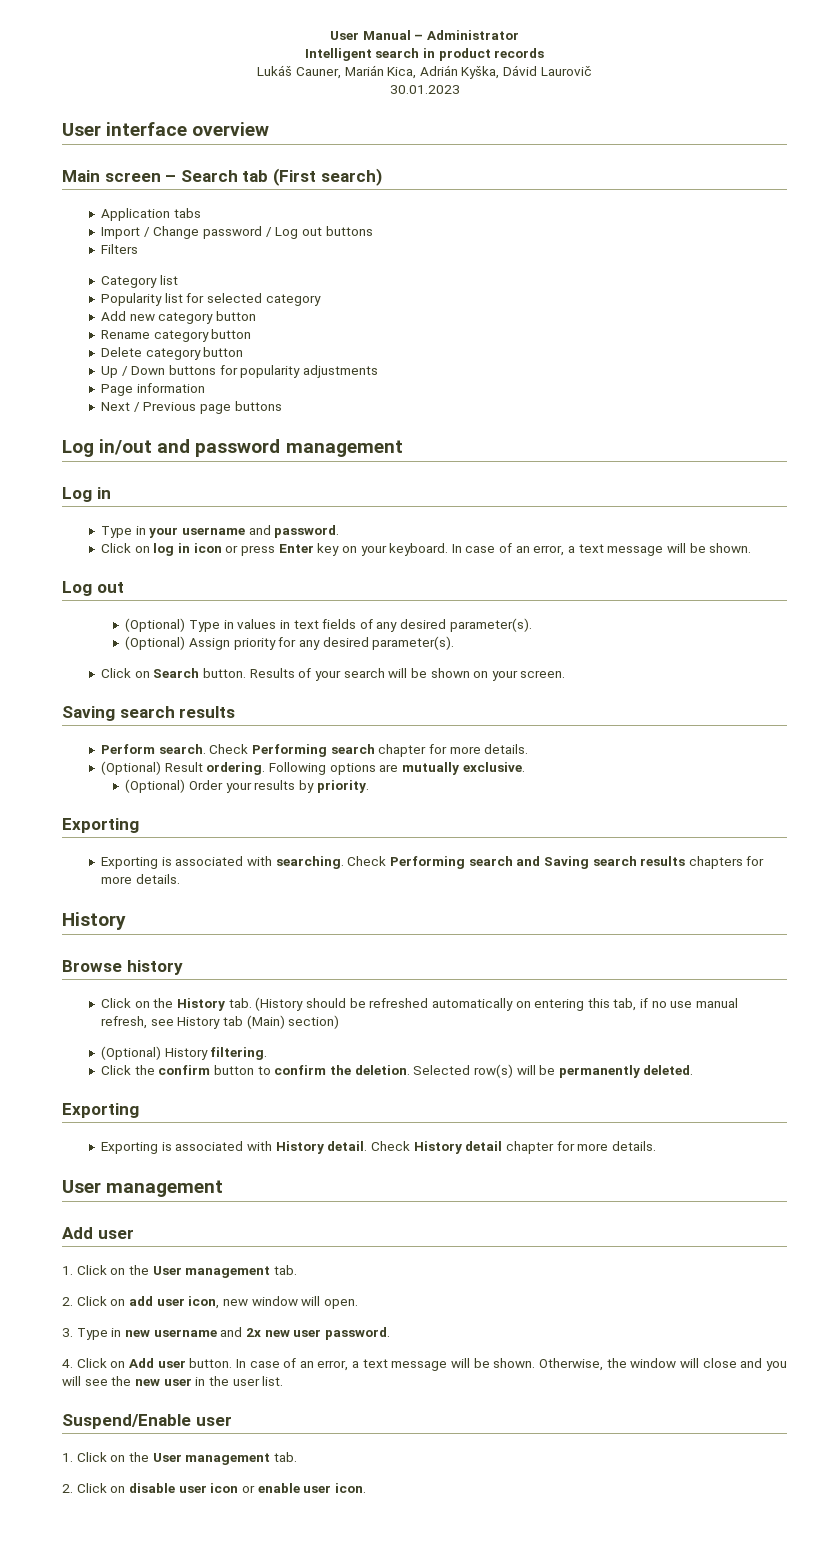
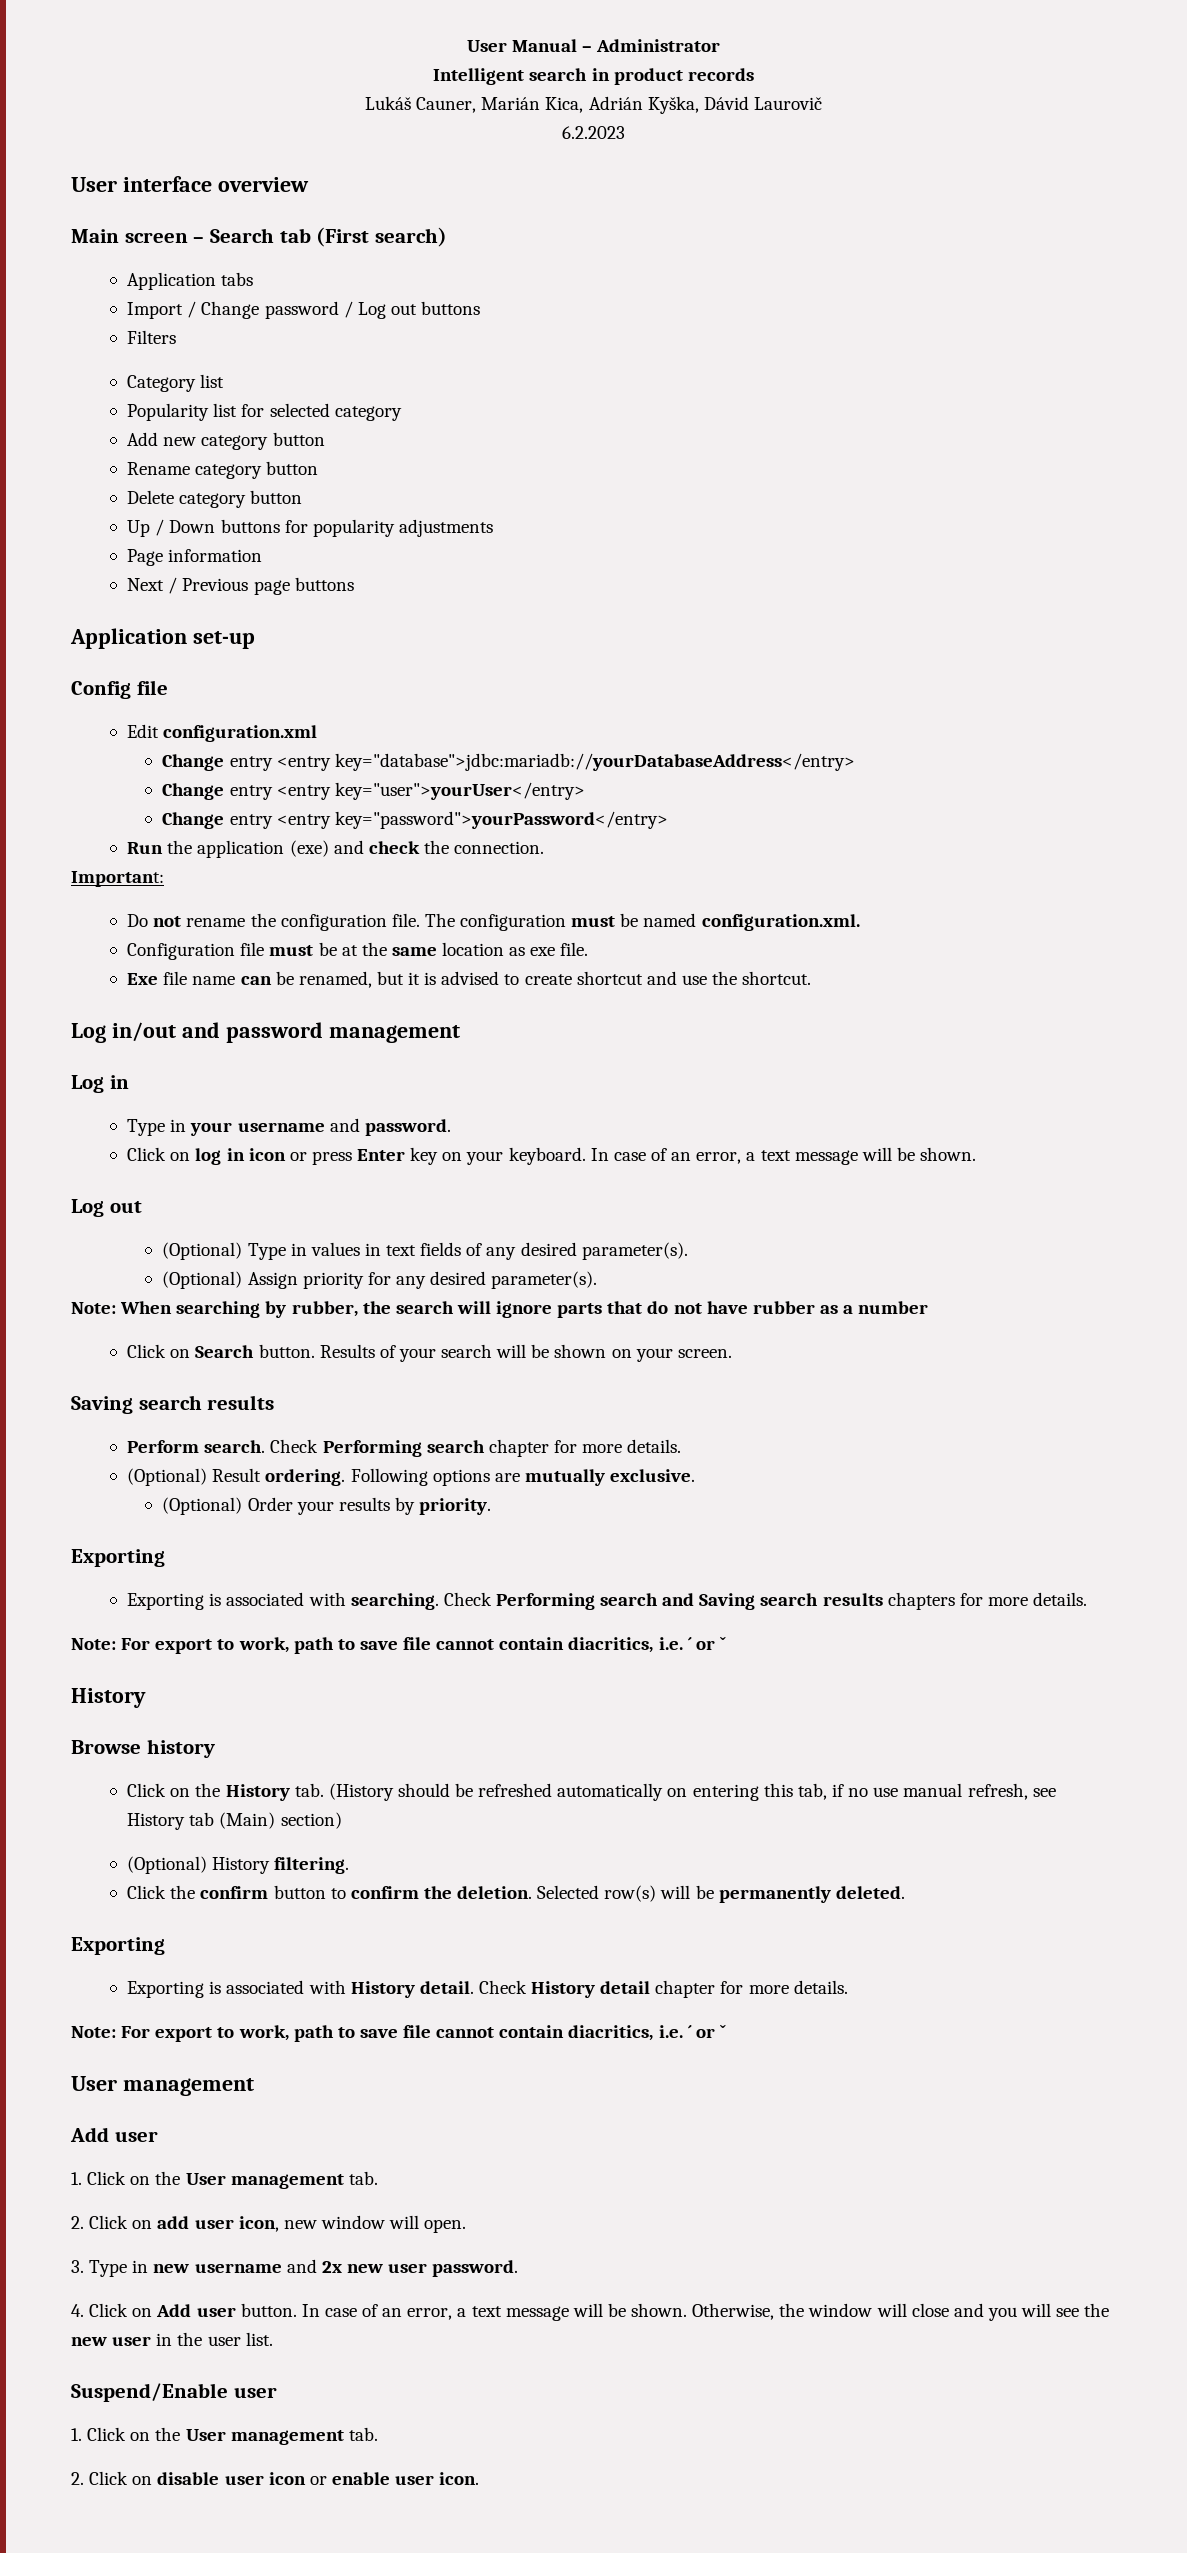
- 30.01.2023
+ 6.2.2023
+ Application set-up
+ Config file
+ Edit configuration.xml
+ Change entry <entry key="database">jdbc:mariadb://yourDatabaseAddress</entry>
+ Change entry <entry key="user">yourUser</entry>
+ Change entry <entry key="password">yourPassword</entry>
+ Run the application (exe) and check the connection.
+ Important:
+ Do not rename the configuration file. The configuration must be named configuration.xml.
+ Configuration file must be at the same location as exe file.
+ Exe file name can be renamed, but it is advised to create shortcut and use the shortcut.
+ Note: When searching by rubber, the search will ignore parts that do not have rubber as a number
  Check Performing search and Saving search results chapters for more details.
+ Note: For export to work, path to save file cannot contain diacritics, i.e. ´ or ˇ
  Check History detail chapter for more details.
+ Note: For export to work, path to save file cannot contain diacritics, i.e. ´ or ˇ

